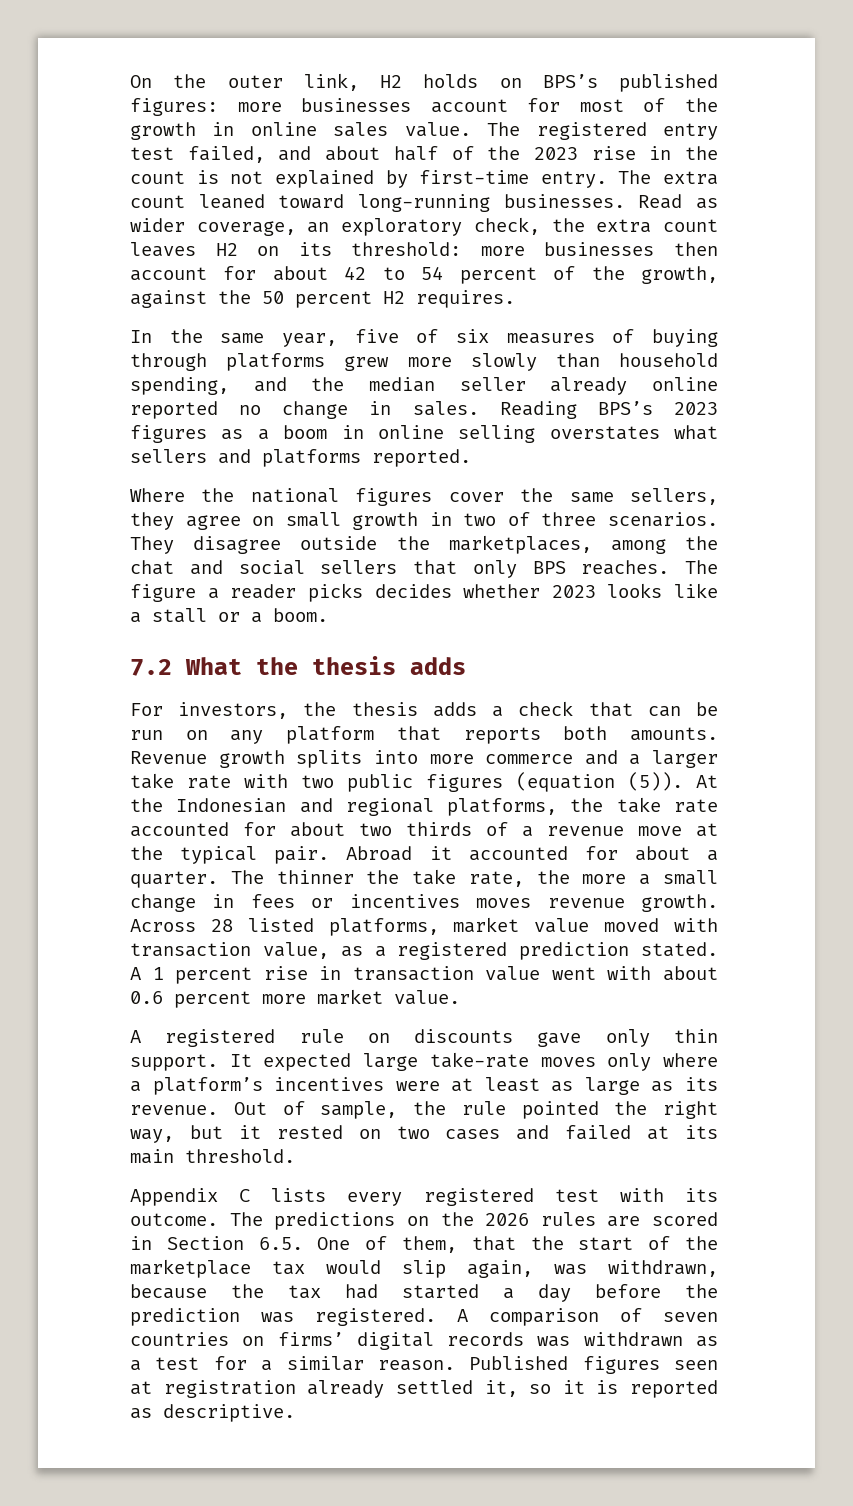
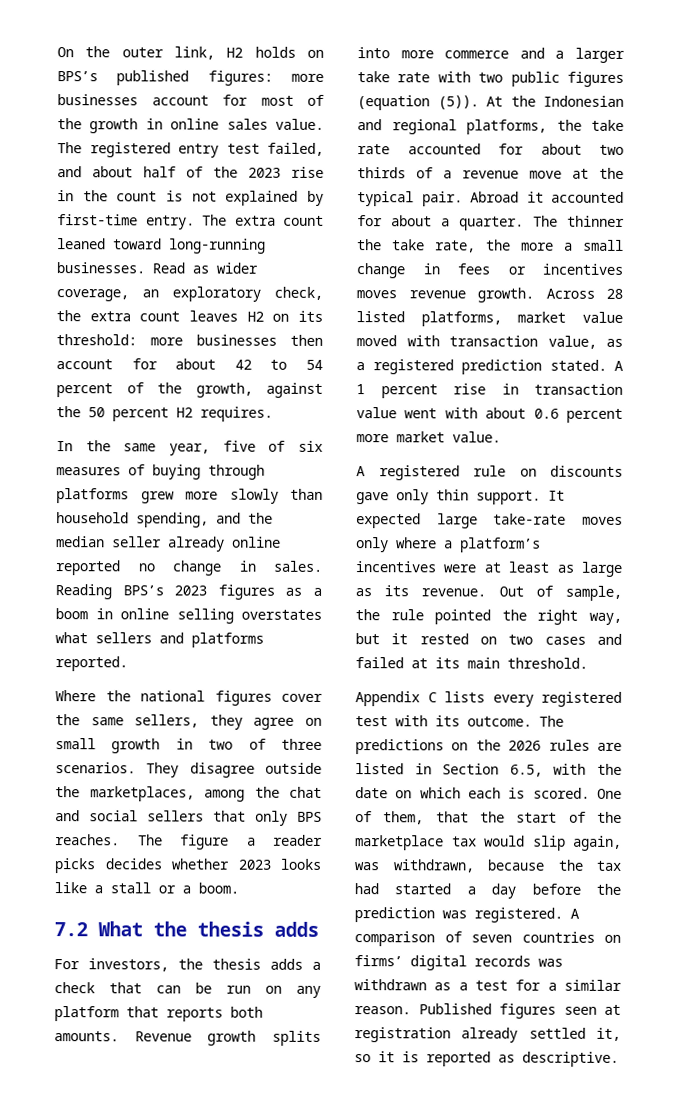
- The predictions on the 2026 rules are scored in Section 6.5. One of them, that the start of the marketplace tax would slip again, was withdrawn, because the tax had started a day before the prediction was registered.
+ The predictions on the 2026 rules are listed in Section 6.5, with the date on which each is scored. One of them, that the start of the marketplace tax would slip again, was withdrawn, because the tax had started a day before the prediction was registered.

